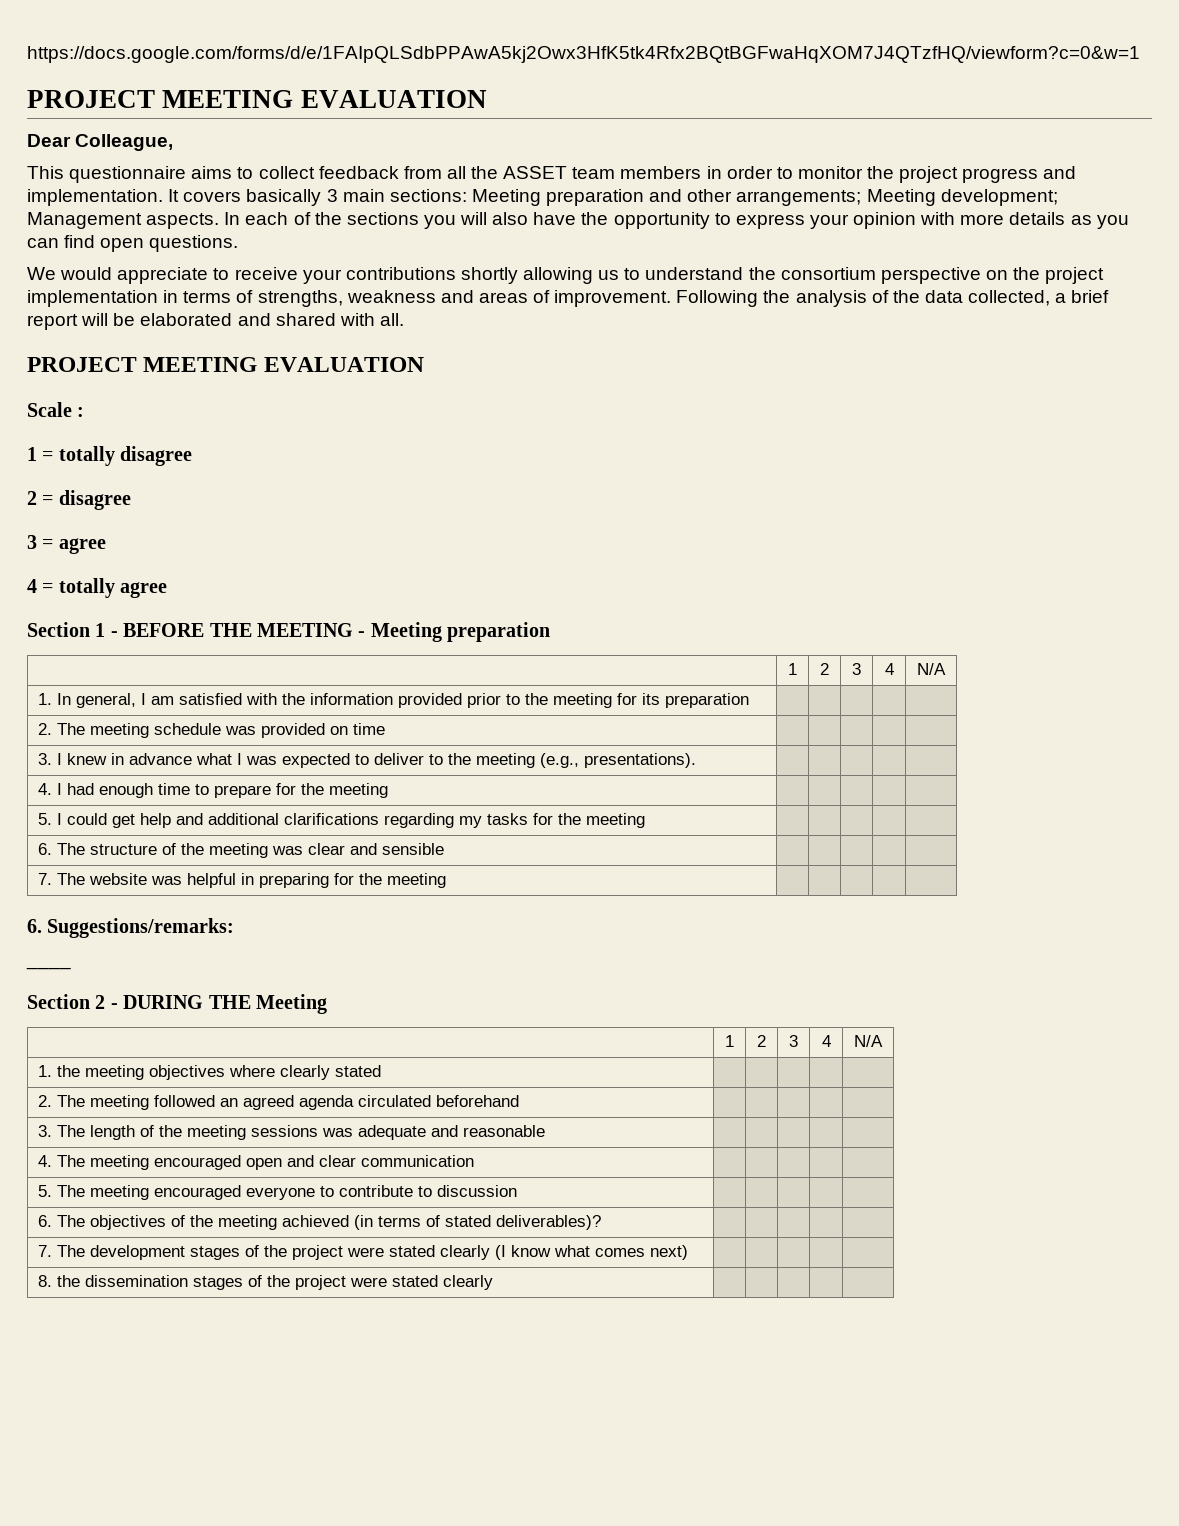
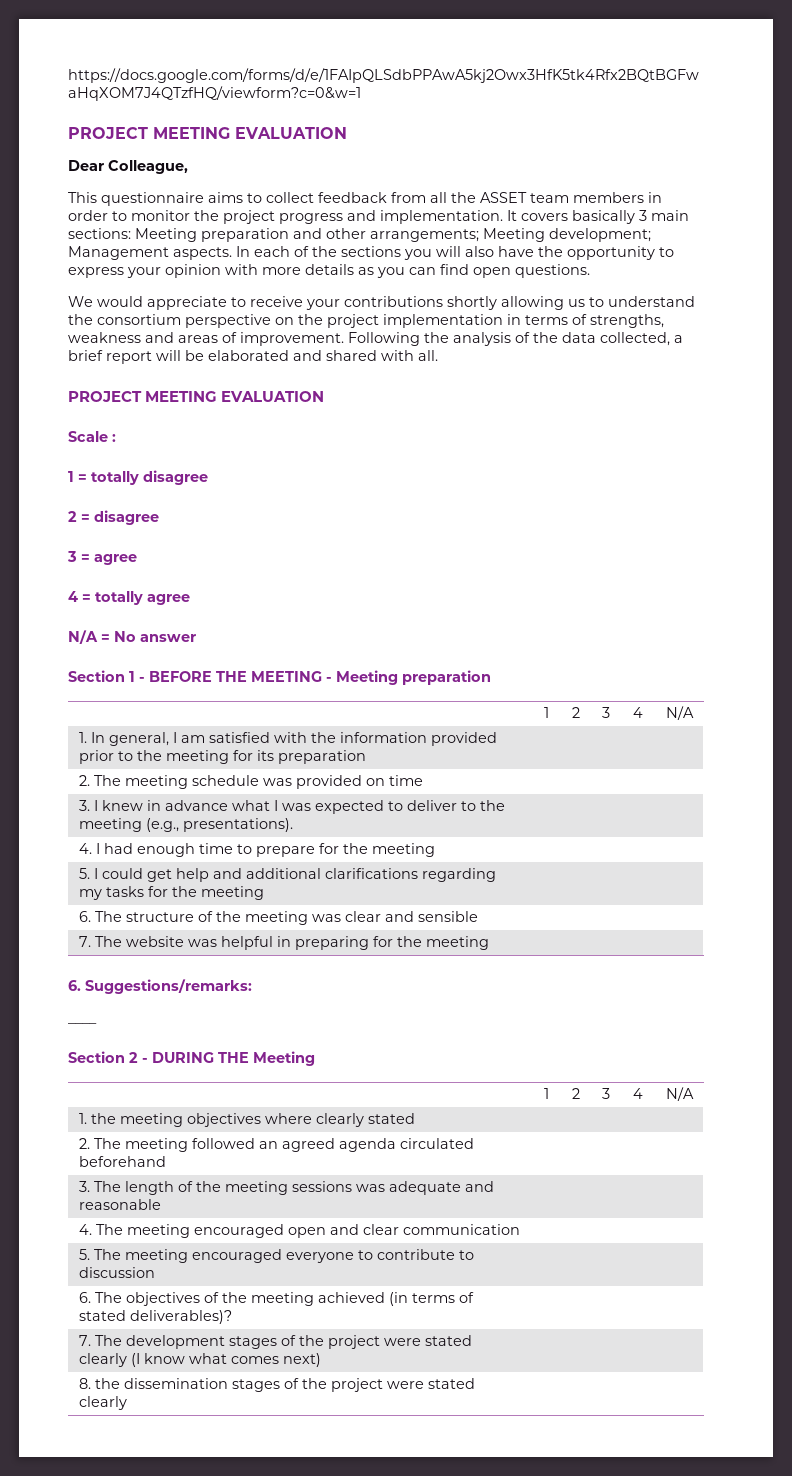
+ N/A = No answer

